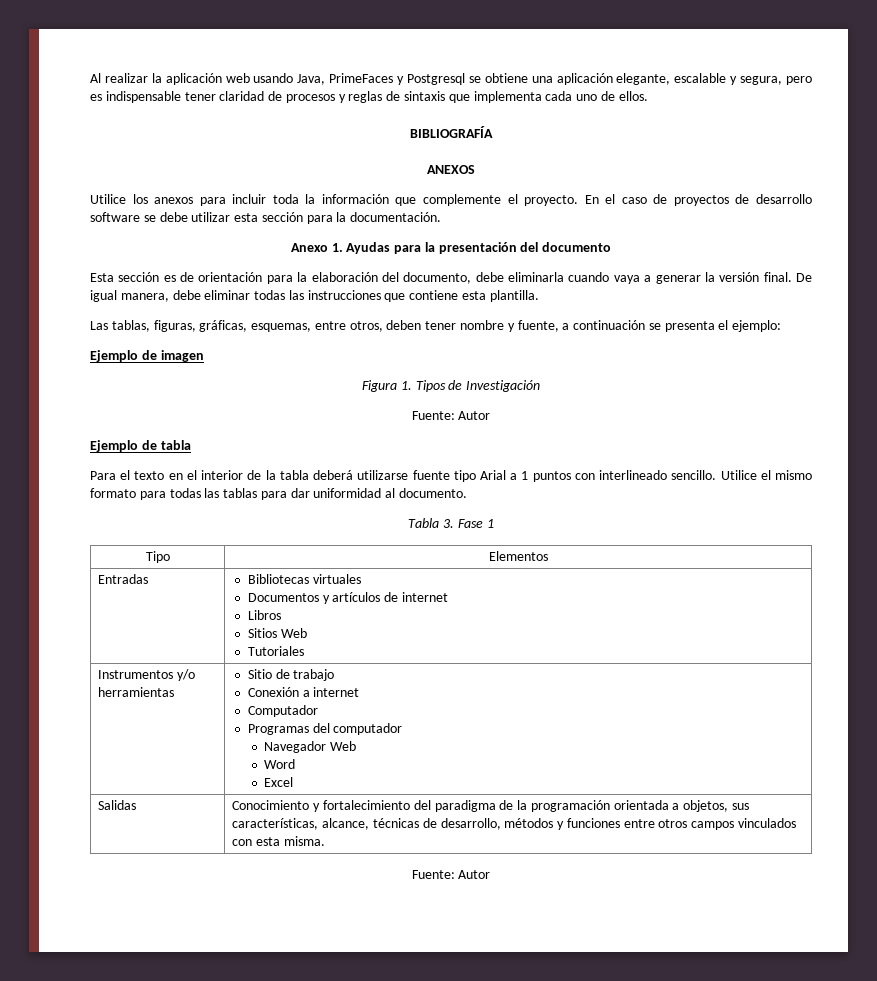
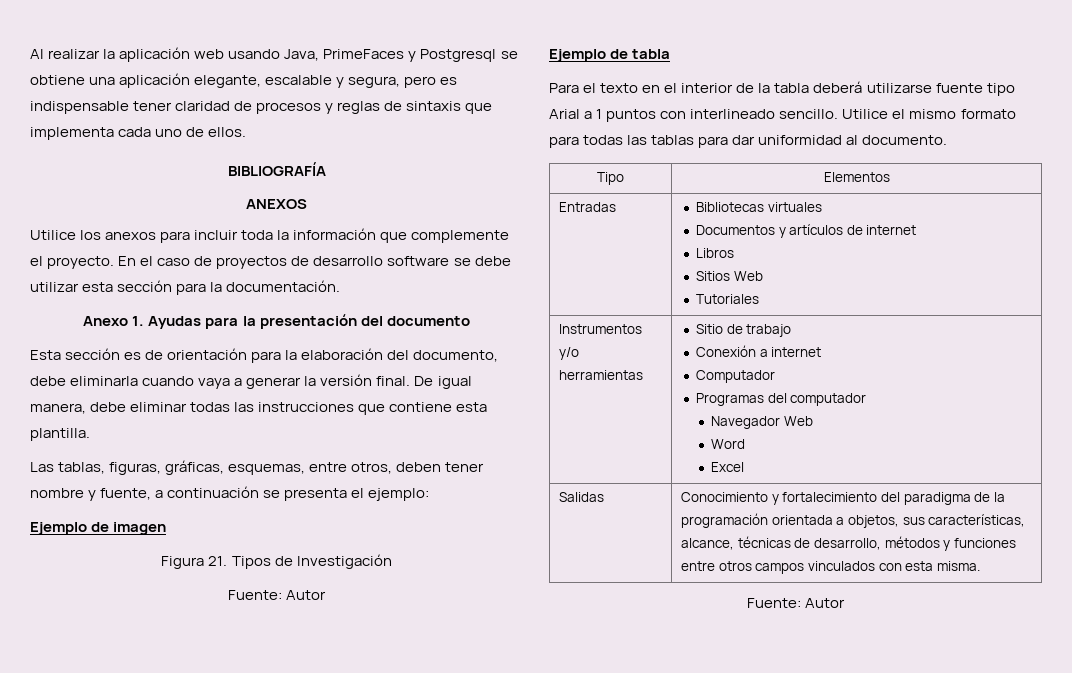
- Figura 1. Tipos de Investigación
+ Figura 21. Tipos de Investigación
- Tabla 3. Fase 1

